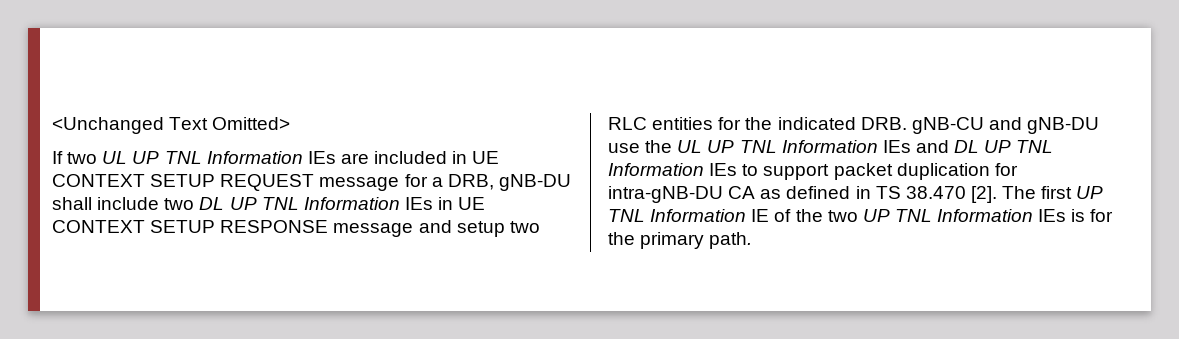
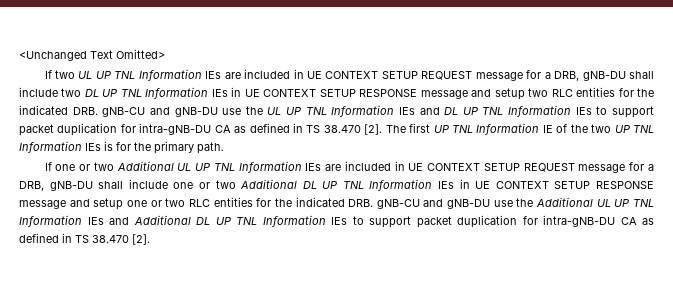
+ If one or two Additional UL UP TNL Information IEs are included in UE CONTEXT SETUP REQUEST message for a DRB, gNB-DU shall include one or two Additional DL UP TNL Information IEs in UE CONTEXT SETUP RESPONSE message and setup one or two RLC entities for the indicated DRB. gNB-CU and gNB-DU use the Additional UL UP TNL Information IEs and Additional DL UP TNL Information IEs to support packet duplication for intra-gNB-DU CA as defined in TS 38.470 [2].

